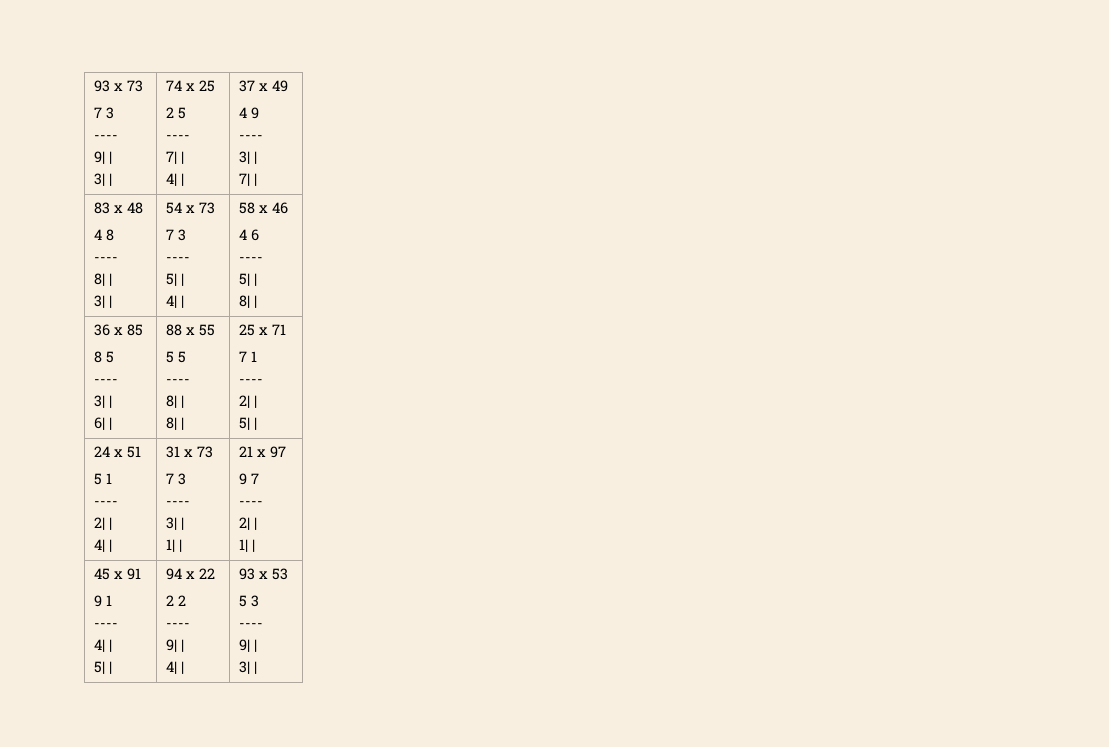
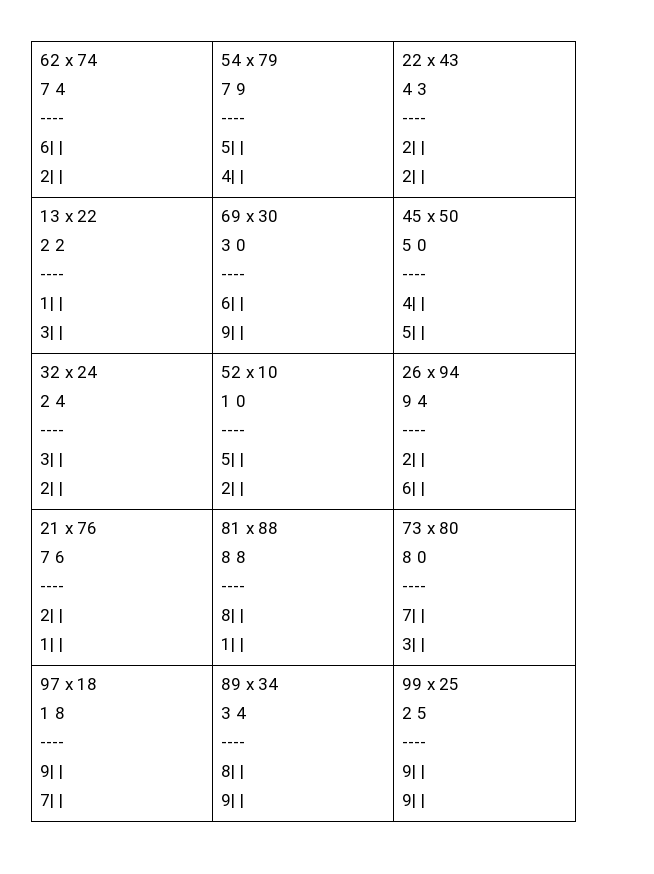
- 93 x 73
- 7 3
+ 62 x 74
+ 7 4
+ ----
+ 6| |
+ 2| | | 54 x 79
+ 7 9
+ ----
+ 5| |
+ 4| | | 22 x 43
+ 4 3
+ ----
+ 2| |
+ 2| |
+ 13 x 22
+ 2 2
+ ----
+ 1| |
+ 3| | | 69 x 30
+ 3 0
+ ----
+ 6| |
+ 9| | | 45 x 50
+ 5 0
+ ----
+ 4| |
+ 5| |
+ 32 x 24
+ 2 4
+ ----
+ 3| |
+ 2| | | 52 x 10
+ 1 0
+ ----
+ 5| |
+ 2| | | 26 x 94
+ 9 4
+ ----
+ 2| |
+ 6| |
+ 21 x 76
+ 7 6
+ ----
+ 2| |
+ 1| | | 81 x 88
+ 8 8
+ ----
+ 8| |
+ 1| | | 73 x 80
+ 8 0
+ ----
+ 7| |
+ 3| |
+ 97 x 18
+ 1 8
  ----
  9| |
- 3| | | 74 x 25
+ 7| | | 89 x 34
+ 3 4
+ ----
+ 8| |
+ 9| | | 99 x 25
  2 5
  ----
- 7| |
- 4| | | 37 x 49
- 4 9
- ----
- 3| |
- 7| |
- 83 x 48
- 4 8
- ----
- 8| |
- 3| | | 54 x 73
- 7 3
- ----
- 5| |
- 4| | | 58 x 46
- 4 6
- ----
- 5| |
- 8| |
- 36 x 85
- 8 5
- ----
- 3| |
- 6| | | 88 x 55
- 5 5
- ----
- 8| |
- 8| | | 25 x 71
- 7 1
- ----
- 2| |
- 5| |
- 24 x 51
- 5 1
- ----
- 2| |
- 4| | | 31 x 73
- 7 3
- ----
- 3| |
- 1| | | 21 x 97
- 9 7
- ----
- 2| |
- 1| |
- 45 x 91
- 9 1
- ----
- 4| |
- 5| | | 94 x 22
- 2 2
- ----
  9| |
- 4| | | 93 x 53
- 5 3
- ----
  9| |
- 3| |

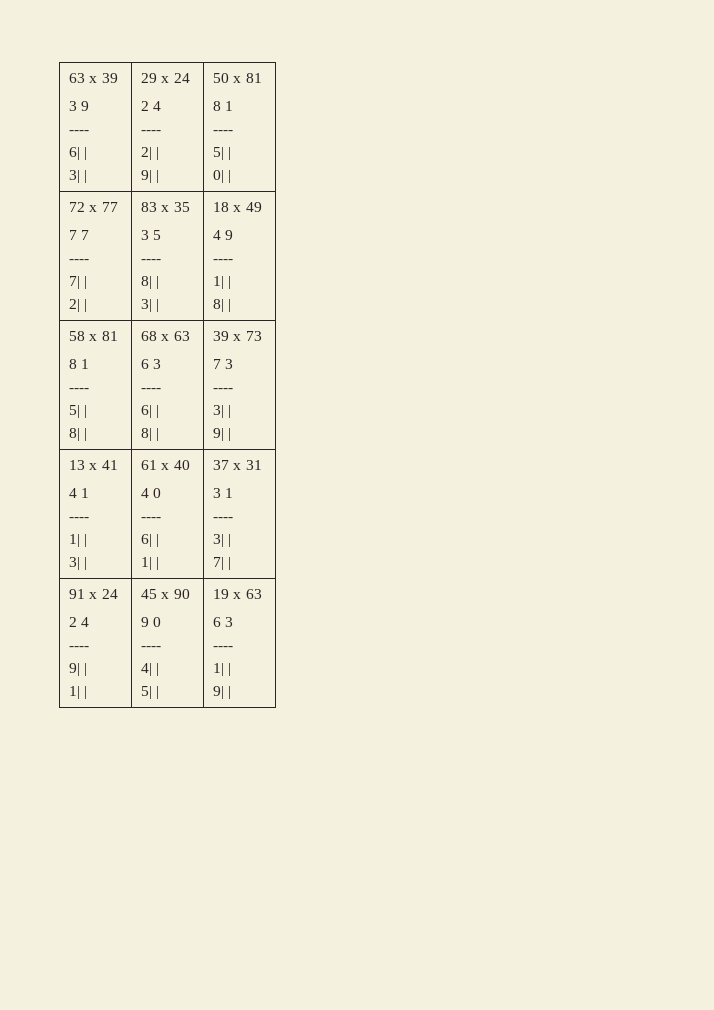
- 62 x 74
- 7 4
+ 63 x 39
+ 3 9
  ----
  6| |
- 2| | | 54 x 79
- 7 9
+ 3| | | 29 x 24
+ 2 4
+ ----
+ 2| |
+ 9| | | 50 x 81
+ 8 1
  ----
  5| |
- 4| | | 22 x 43
- 4 3
+ 0| |
+ 72 x 77
+ 7 7
  ----
- 2| |
- 2| |
+ 7| |
+ 2| | | 83 x 35
+ 3 5
+ ----
+ 8| |
+ 3| | | 18 x 49
+ 4 9
+ ----
+ 1| |
+ 8| |
+ 58 x 81
+ 8 1
+ ----
+ 5| |
+ 8| | | 68 x 63
+ 6 3
+ ----
+ 6| |
+ 8| | | 39 x 73
+ 7 3
+ ----
+ 3| |
+ 9| |
- 13 x 22
- 2 2
+ 13 x 41
+ 4 1
  ----
  1| |
- 3| | | 69 x 30
- 3 0
+ 3| | | 61 x 40
+ 4 0
  ----
  6| |
- 9| | | 45 x 50
- 5 0
+ 1| | | 37 x 31
+ 3 1
+ ----
+ 3| |
+ 7| |
+ 91 x 24
+ 2 4
+ ----
+ 9| |
+ 1| | | 45 x 90
+ 9 0
  ----
  4| |
- 5| |
- 32 x 24
- 2 4
+ 5| | | 19 x 63
+ 6 3
  ----
- 3| |
- 2| | | 52 x 10
- 1 0
- ----
- 5| |
- 2| | | 26 x 94
- 9 4
- ----
- 2| |
- 6| |
- 21 x 76
- 7 6
- ----
- 2| |
- 1| | | 81 x 88
- 8 8
- ----
- 8| |
- 1| | | 73 x 80
- 8 0
- ----
- 7| |
- 3| |
- 97 x 18
- 1 8
- ----
- 9| |
- 7| | | 89 x 34
- 3 4
- ----
- 8| |
- 9| | | 99 x 25
- 2 5
- ----
- 9| |
+ 1| |

